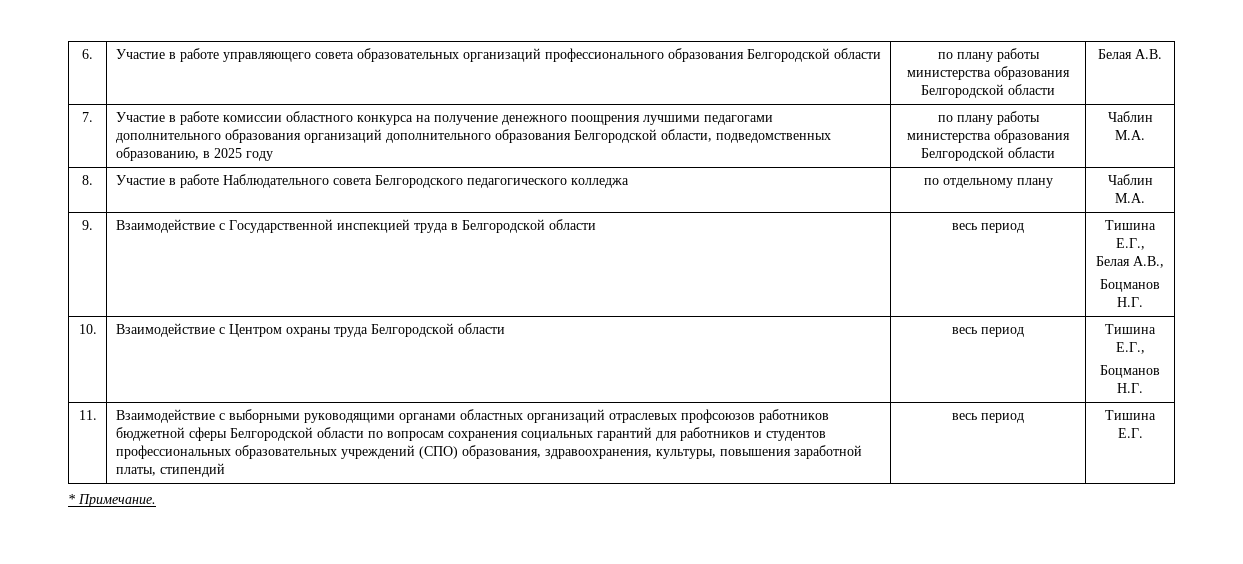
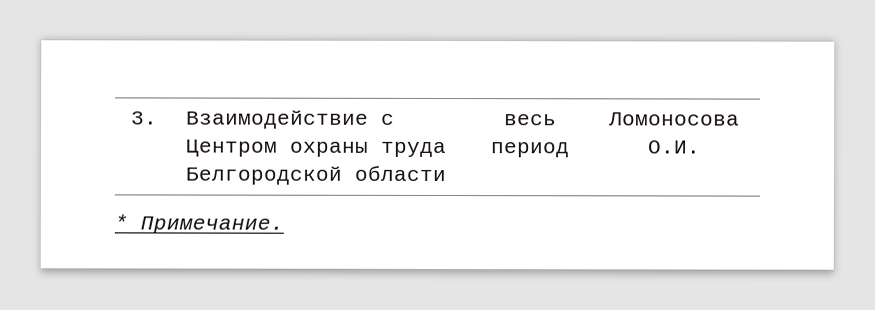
- 6. | Участие в работе управляющего совета образовательных организаций профессионального образования Белгородской области | по плану работы министерства образования Белгородской области | Белая А.В.
- 7. | Участие в работе комиссии областного конкурса на получение денежного поощрения лучшими педагогами дополнительного образования организаций дополнительного образования Белгородской области, подведомственных образованию, в 2025 году | по плану работы министерства образования Белгородской области | Чаблин М.А.
- 8. | Участие в работе Наблюдательного совета Белгородского педагогического колледжа | по отдельному плану | Чаблин М.А.
- 9. | Взаимодействие с Государственной инспекцией труда в Белгородской области | весь период | Тишина Е.Г.,
- Белая А.В.,
- Боцманов Н.Г.
- 10. | Взаимодействие с Центром охраны труда Белгородской области | весь период | Тишина Е.Г.,
- Боцманов Н.Г.
- 11. | Взаимодействие с выборными руководящими органами областных организаций отраслевых профсоюзов работников бюджетной сферы Белгородской области по вопросам сохранения социальных гарантий для работников и студентов профессиональных образовательных учреждений (СПО) образования, здравоохранения, культуры, повышения заработной платы, стипендий | весь период | Тишина Е.Г.
+ 3. | Взаимодействие с Центром охраны труда Белгородской области | весь период | Ломоносова О.И.

